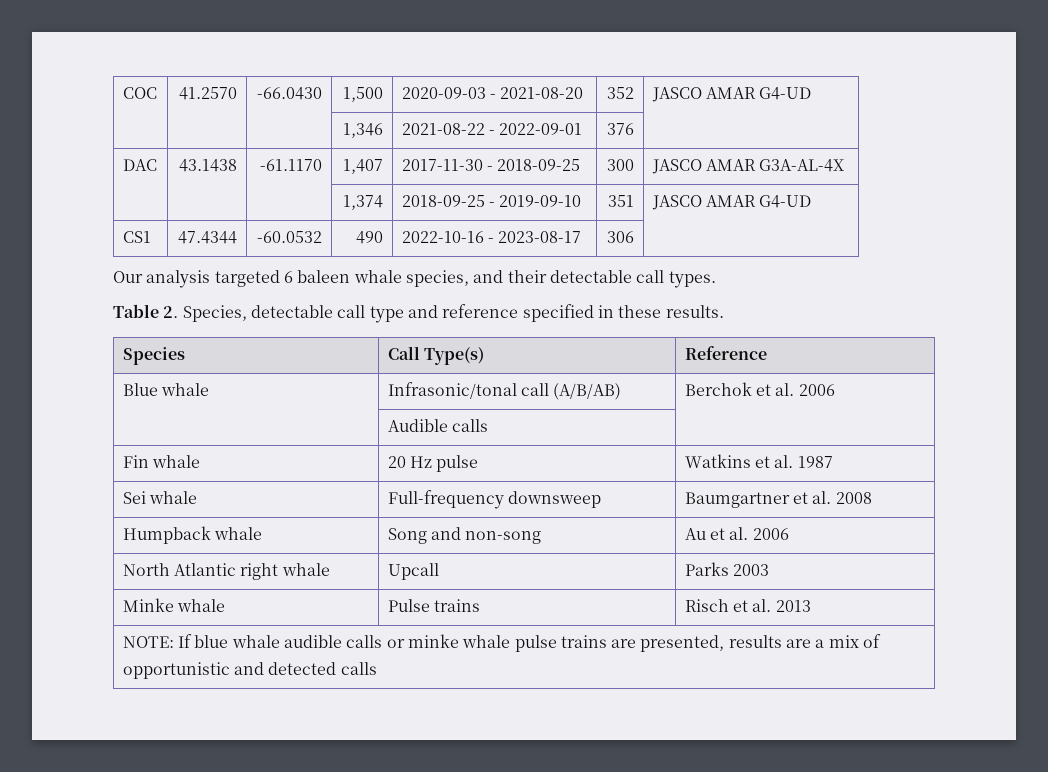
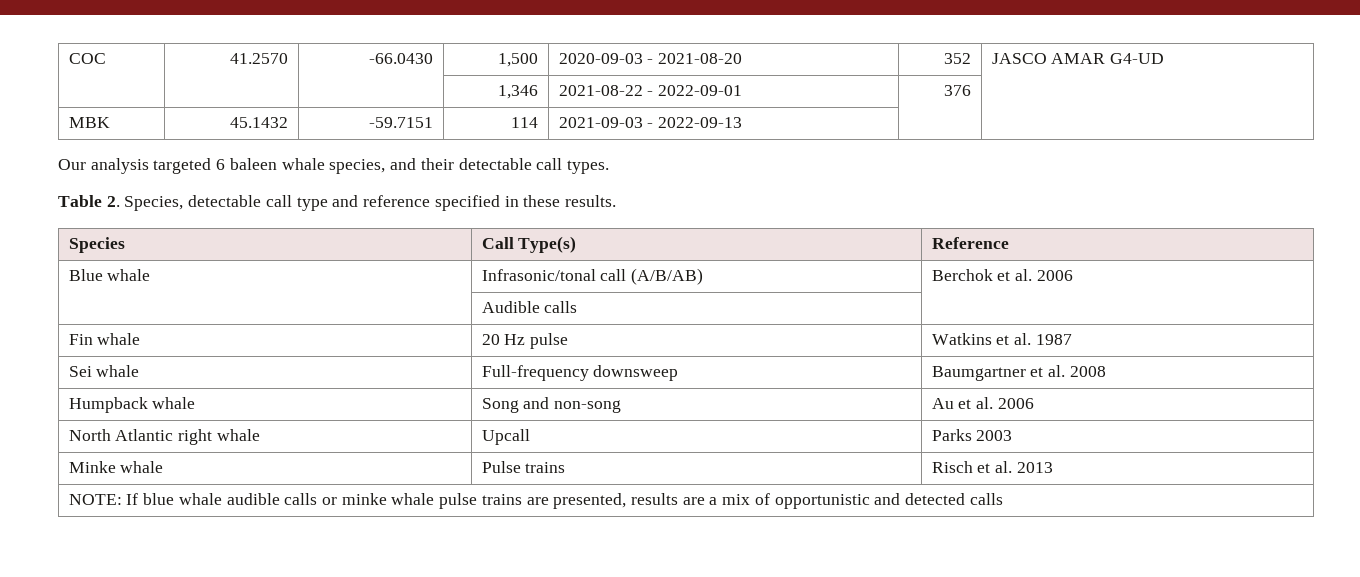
- DAC | 43.1438 | -61.1170 | 1,407 | 2017-11-30 - 2018-09-25 | 300 | JASCO AMAR G3A-AL-4X
- | | | 1,374 | 2018-09-25 - 2019-09-10 | 351 | JASCO AMAR G4-UD
- CS1 | 47.4344 | -60.0532 | 490 | 2022-10-16 - 2023-08-17 | 306 |
+ MBK | 45.1432 | -59.7151 | 114 | 2021-09-03 - 2022-09-13 | |

